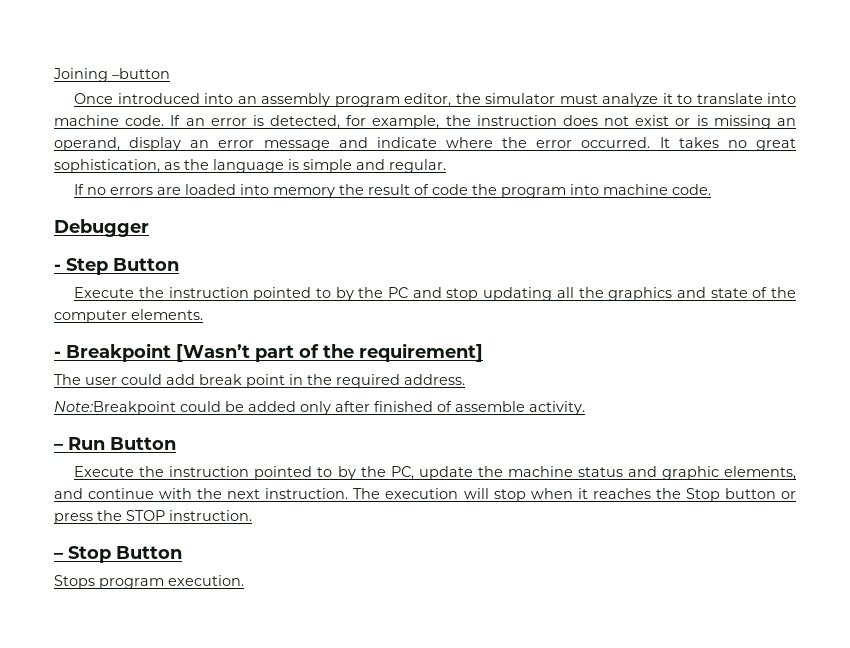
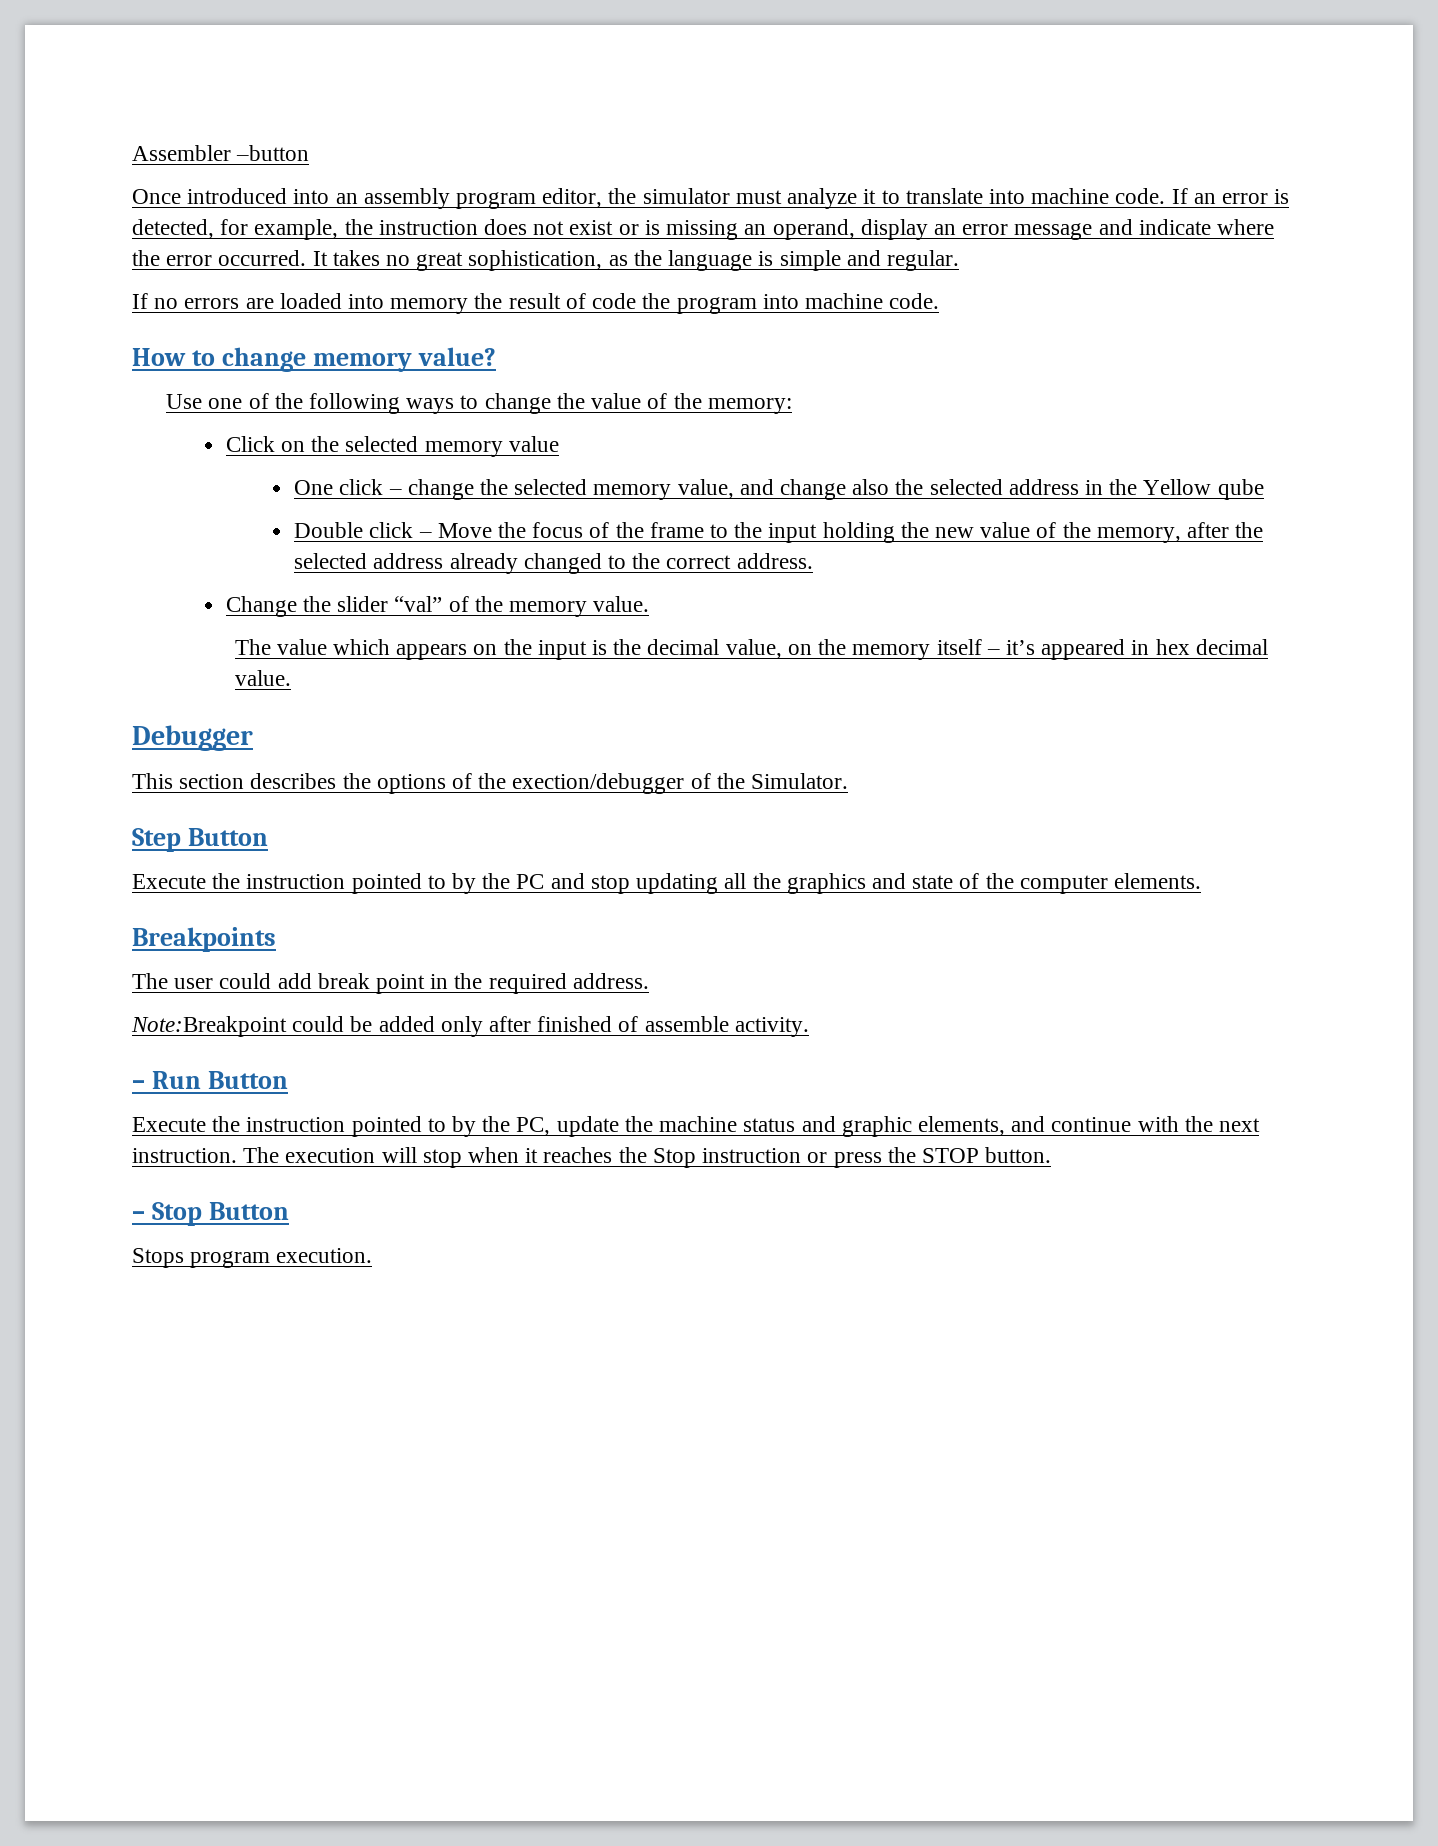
- Joining –button
+ Assembler –button
+ How to change memory value?
+ Use one of the following ways to change the value of the memory:
+ Click on the selected memory value
+ One click – change the selected memory value, and change also the selected address in the Yellow qube
+ Double click – Move the focus of the frame to the input holding the new value of the memory, after the selected address already changed to the correct address.
+ Change the slider “val” of the memory value.
+ The value which appears on the input is the decimal value, on the memory itself – it’s appeared in hex decimal value.
  Debugger
- - Step Button
+ This section describes the options of the exection/debugger of the Simulator.
+ Step Button
- - Breakpoint [Wasn’t part of the requirement]
+ Breakpoints
- The execution will stop when it reaches the Stop button or press the STOP instruction.
+ The execution will stop when it reaches the Stop instruction or press the STOP button.

